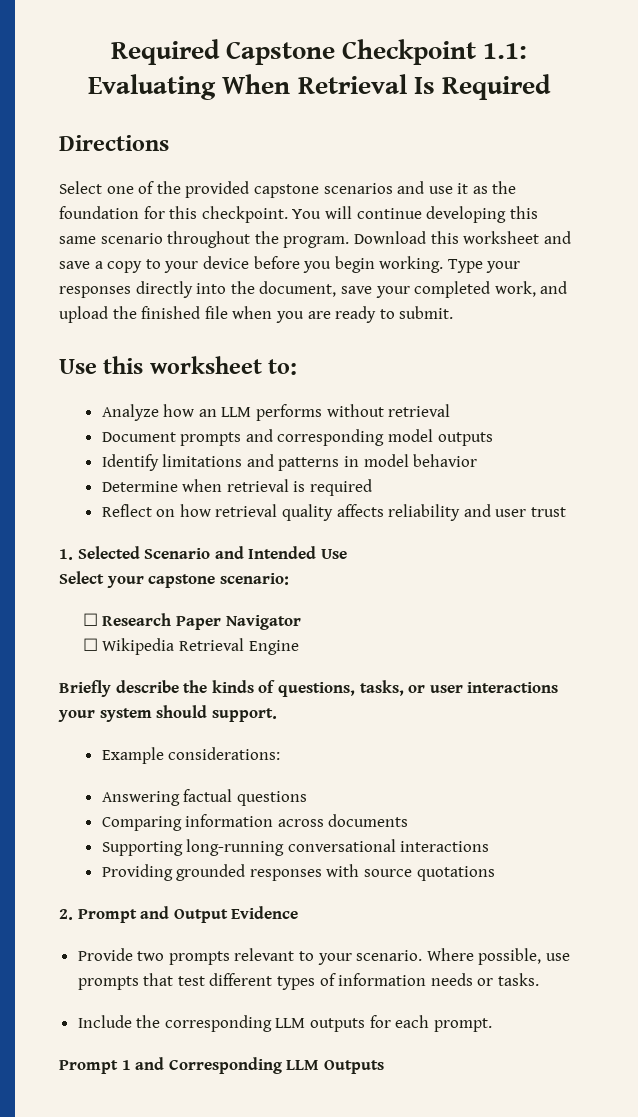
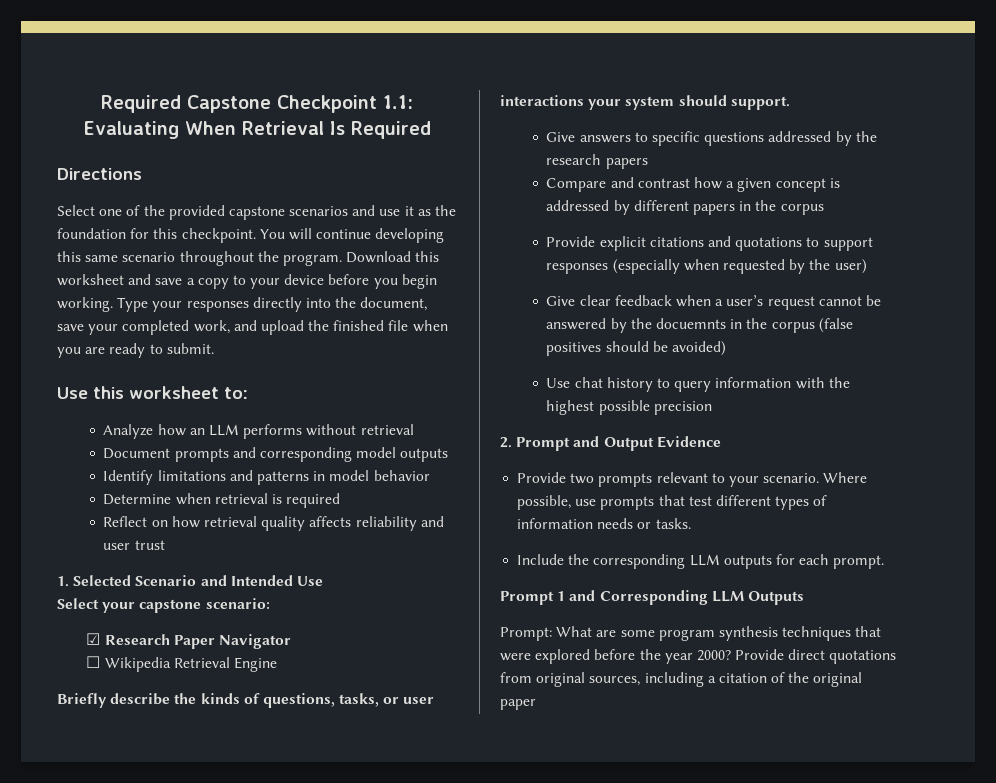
- ☐ Research Paper Navigator
+ ☑ Research Paper Navigator
- Example considerations:
- Answering factual questions
- Comparing information across documents
- Supporting long-running conversational interactions
- Providing grounded responses with source quotations
+ Give answers to specific questions addressed by the research papers
+ Compare and contrast how a given concept is addressed by different papers in the corpus
+ Provide explicit citations and quotations to support responses (especially when requested by the user)
+ Give clear feedback when a user’s request cannot be answered by the docuemnts in the corpus (false positives should be avoided)
+ Use chat history to query information with the highest possible precision
+ Prompt: What are some program synthesis techniques that were explored before the year 2000? Provide direct quotations from original sources, including a citation of the original paper

